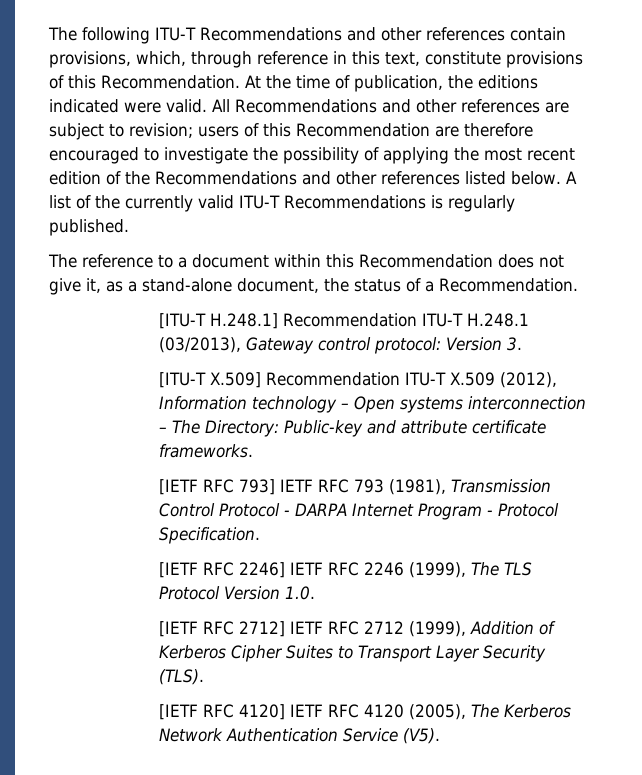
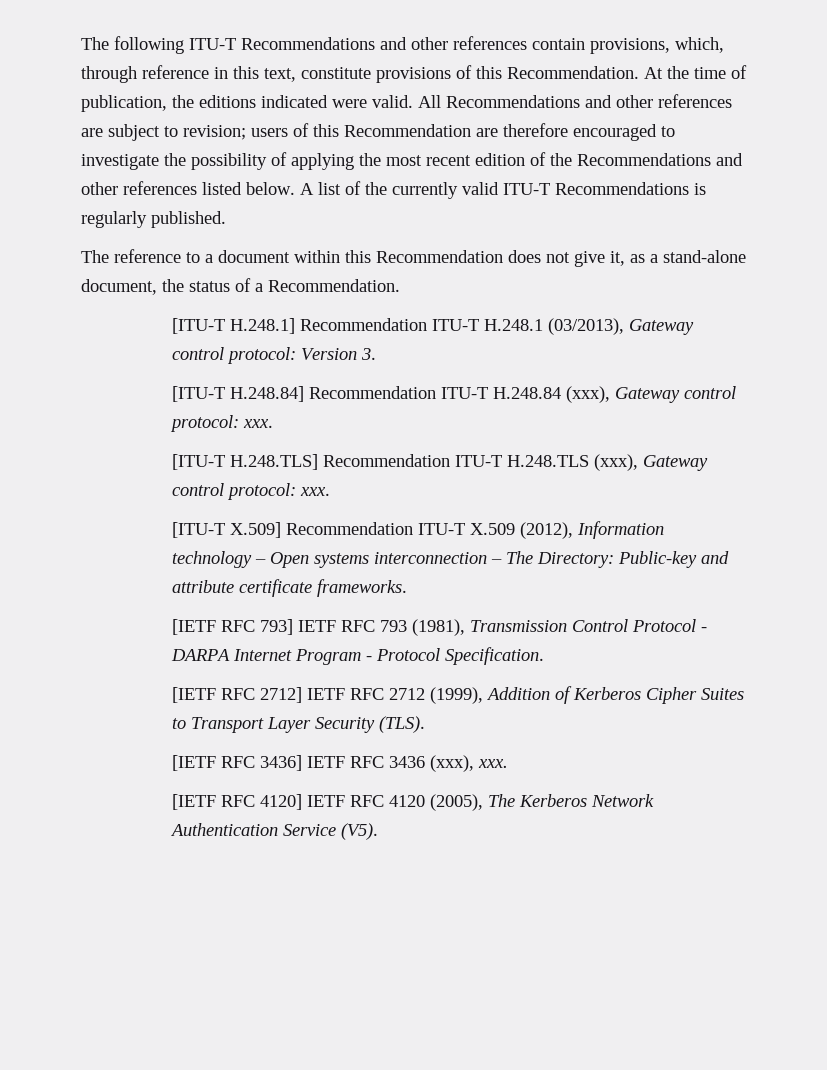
+ [ITU-T H.248.84] Recommendation ITU-T H.248.84 (xxx), Gateway control protocol: xxx.
+ [ITU-T H.248.TLS] Recommendation ITU-T H.248.TLS (xxx), Gateway control protocol: xxx.
- [IETF RFC 2246] IETF RFC 2246 (1999), The TLS Protocol Version 1.0.
+ [IETF RFC 3436] IETF RFC 3436 (xxx), xxx.

